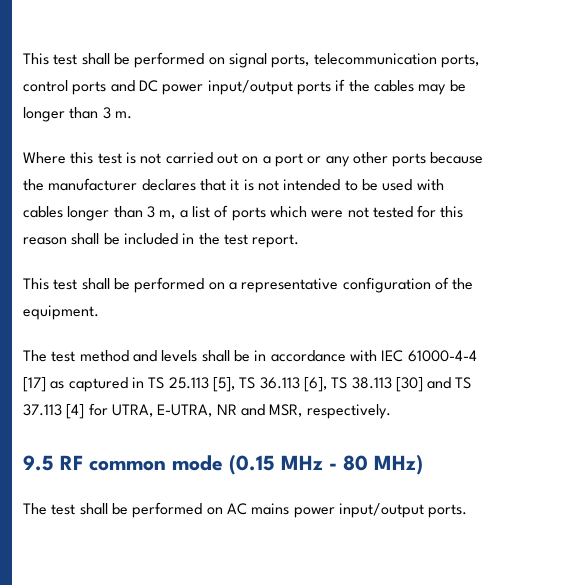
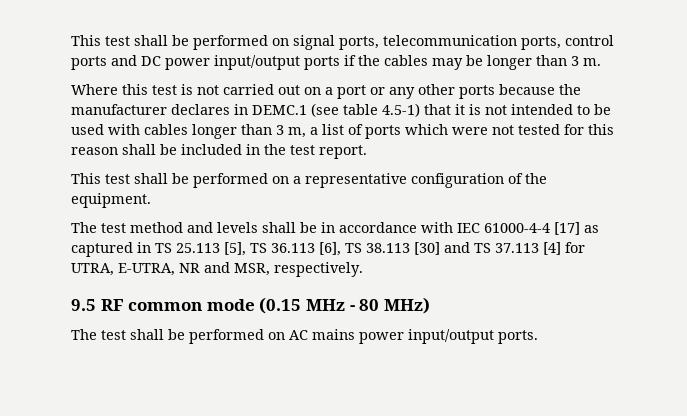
- Where this test is not carried out on a port or any other ports because the manufacturer declares that it is not intended to be used with cables longer than 3 m, a list of ports which were not tested for this reason shall be included in the test report.
+ Where this test is not carried out on a port or any other ports because the manufacturer declares in DEMC.1 (see table 4.5-1) that it is not intended to be used with cables longer than 3 m, a list of ports which were not tested for this reason shall be included in the test report.

